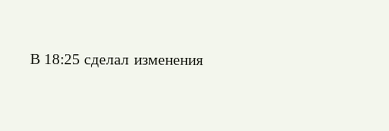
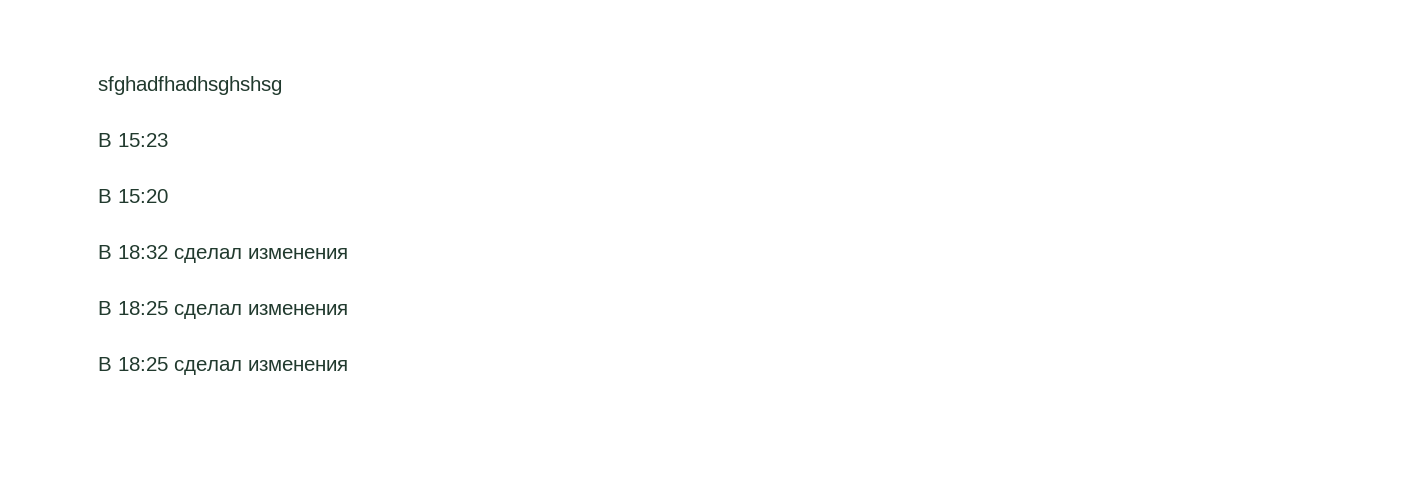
+ sfghadfhadhsghshsg
+ В 15:23
+ В 15:20
+ В 18:32 сделал изменения
+ В 18:25 сделал изменения

